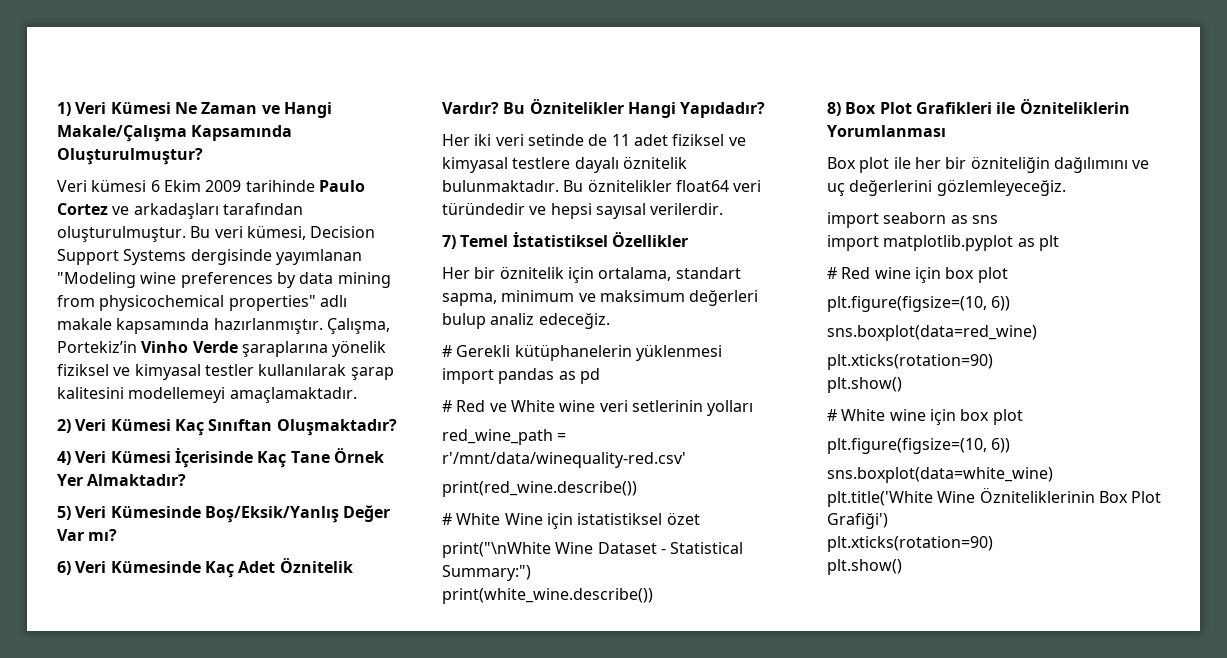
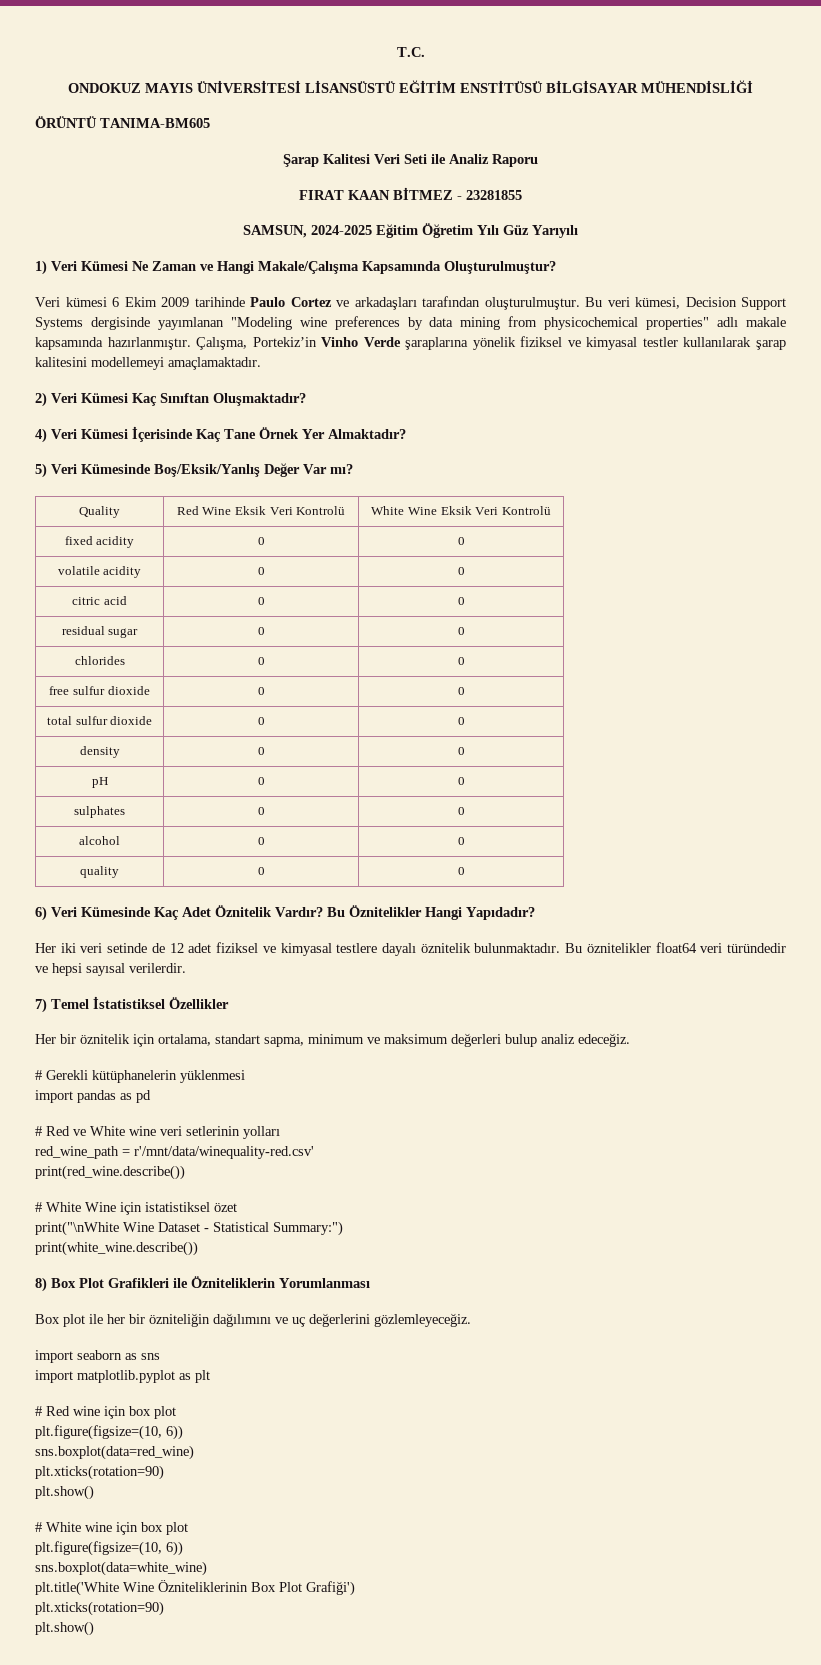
+ T.C.
+ ONDOKUZ MAYIS ÜNİVERSİTESİ LİSANSÜSTÜ EĞİTİM ENSTİTÜSÜ BİLGİSAYAR MÜHENDİSLİĞİ
+ ÖRÜNTÜ TANIMA-BM605
+ Şarap Kalitesi Veri Seti ile Analiz Raporu
+ FIRAT KAAN BİTMEZ - 23281855
+ SAMSUN, 2024-2025 Eğitim Öğretim Yılı Güz Yarıyılı
+ Quality | Red Wine Eksik Veri Kontrolü | White Wine Eksik Veri Kontrolü
+ fixed acidity | 0 | 0
+ volatile acidity | 0 | 0
+ citric acid | 0 | 0
+ residual sugar | 0 | 0
+ chlorides | 0 | 0
+ free sulfur dioxide | 0 | 0
+ total sulfur dioxide | 0 | 0
+ density | 0 | 0
+ pH | 0 | 0
+ sulphates | 0 | 0
+ alcohol | 0 | 0
+ quality | 0 | 0
- Her iki veri setinde de 11 adet fiziksel ve kimyasal testlere dayalı öznitelik bulunmaktadır.
+ Her iki veri setinde de 12 adet fiziksel ve kimyasal testlere dayalı öznitelik bulunmaktadır.

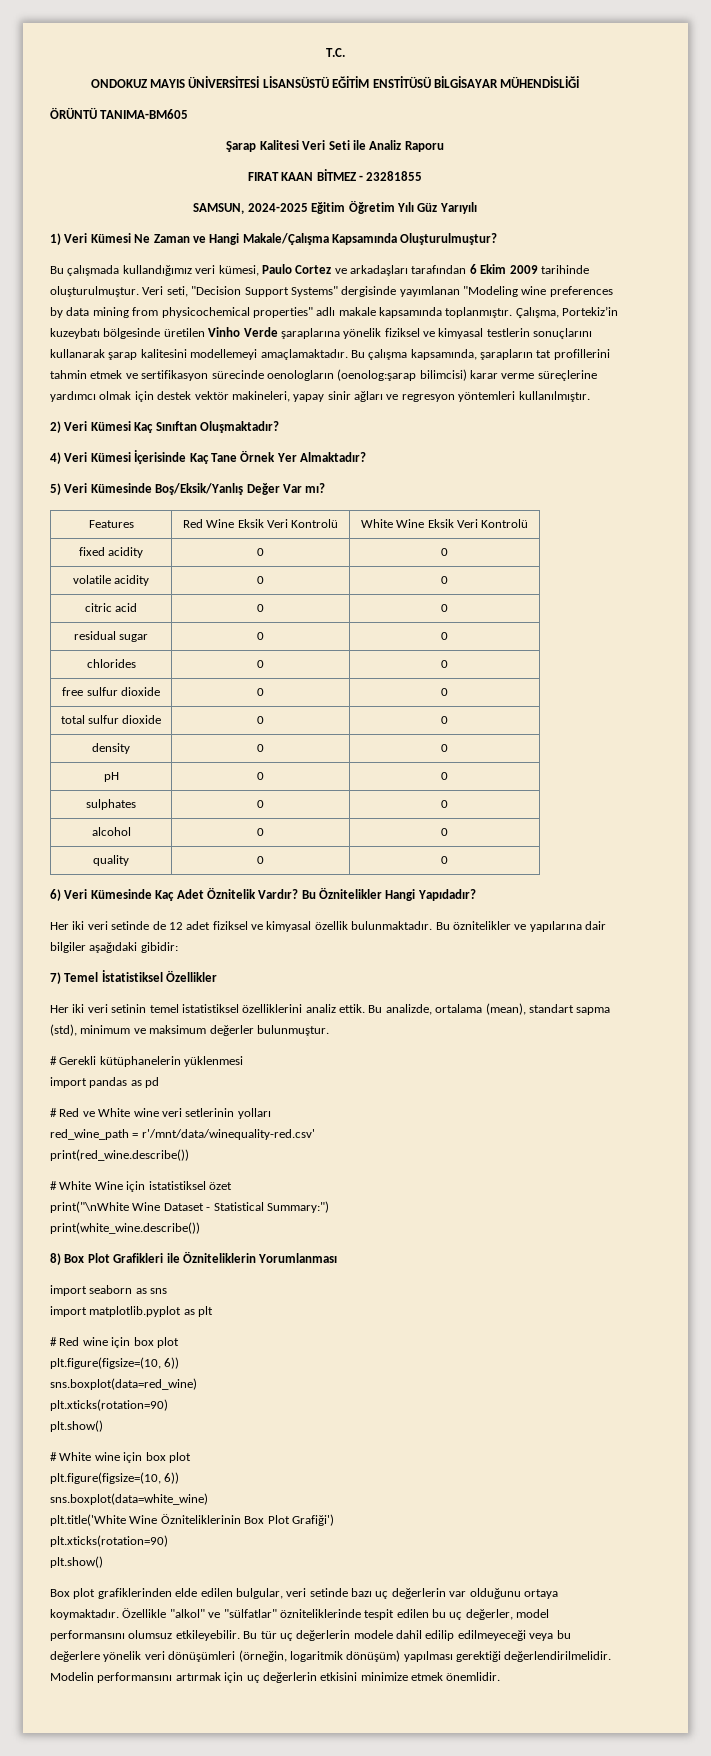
- Veri kümesi 6 Ekim 2009 tarihinde Paulo Cortez ve arkadaşları tarafından oluşturulmuştur. Bu veri kümesi, Decision Support Systems dergisinde yayımlanan "Modeling wine preferences by data mining from physicochemical properties" adlı makale kapsamında hazırlanmıştır.
+ Bu çalışmada kullandığımız veri kümesi, Paulo Cortez ve arkadaşları tarafından 6 Ekim 2009 tarihinde oluşturulmuştur. Veri seti, "Decision Support Systems" dergisinde yayımlanan "Modeling wine preferences by data mining from physicochemical properties" adlı makale kapsamında toplanmıştır.
- Çalışma, Portekiz’in Vinho Verde şaraplarına yönelik fiziksel ve kimyasal testler kullanılarak şarap kalitesini modellemeyi amaçlamaktadır.
+ Çalışma, Portekiz’in kuzeybatı bölgesinde üretilen Vinho Verde şaraplarına yönelik fiziksel ve kimyasal testlerin sonuçlarını kullanarak şarap kalitesini modellemeyi amaçlamaktadır. Bu çalışma kapsamında, şarapların tat profillerini tahmin etmek ve sertifikasyon sürecinde oenologların (oenolog:şarap bilimcisi) karar verme süreçlerine yardımcı olmak için destek vektör makineleri, yapay sinir ağları ve regresyon yöntemleri kullanılmıştır.
- Quality | Red Wine Eksik Veri Kontrolü | White Wine Eksik Veri Kontrolü
+ Features | Red Wine Eksik Veri Kontrolü | White Wine Eksik Veri Kontrolü
- Her iki veri setinde de 12 adet fiziksel ve kimyasal testlere dayalı öznitelik bulunmaktadır. Bu öznitelikler float64 veri türündedir ve hepsi sayısal verilerdir.
+ Her iki veri setinde de 12 adet fiziksel ve kimyasal özellik bulunmaktadır. Bu öznitelikler ve yapılarına dair bilgiler aşağıdaki gibidir:
- Her bir öznitelik için ortalama, standart sapma, minimum ve maksimum değerleri bulup analiz edeceğiz.
+ Her iki veri setinin temel istatistiksel özelliklerini analiz ettik. Bu analizde, ortalama (mean), standart sapma (std), minimum ve maksimum değerler bulunmuştur.
- Box plot ile her bir özniteliğin dağılımını ve uç değerlerini gözlemleyeceğiz.
+ Box plot grafiklerinden elde edilen bulgular, veri setinde bazı uç değerlerin var olduğunu ortaya koymaktadır. Özellikle "alkol" ve "sülfatlar" özniteliklerinde tespit edilen bu uç değerler, model performansını olumsuz etkileyebilir. Bu tür uç değerlerin modele dahil edilip edilmeyeceği veya bu değerlere yönelik veri dönüşümleri (örneğin, logaritmik dönüşüm) yapılması gerektiği değerlendirilmelidir. Modelin performansını artırmak için uç değerlerin etkisini minimize etmek önemlidir.

